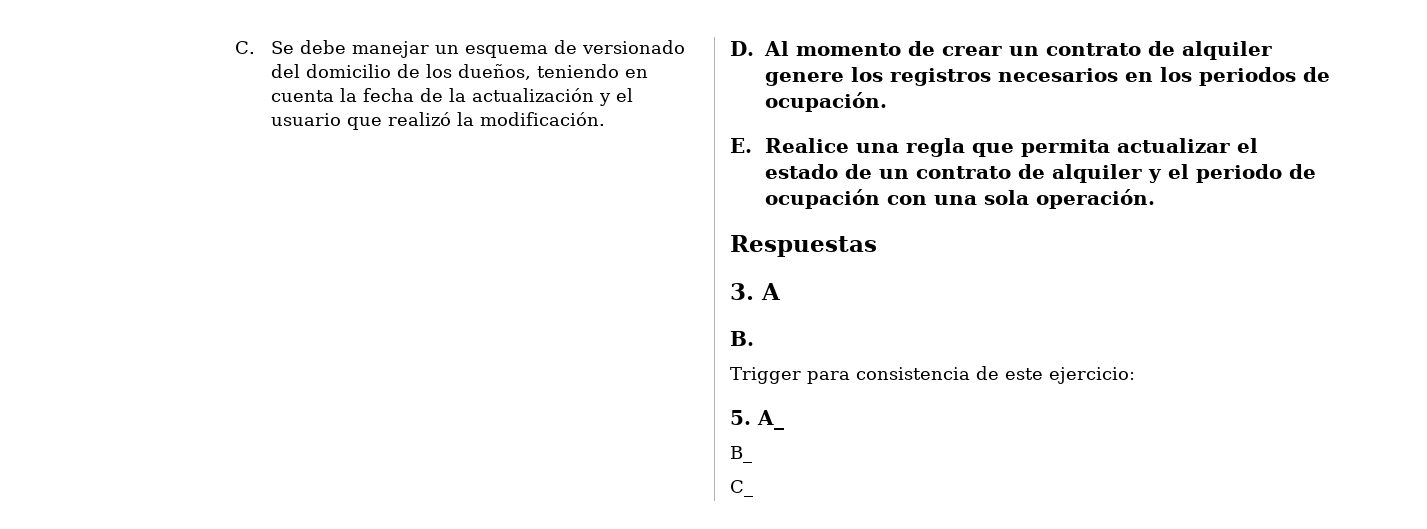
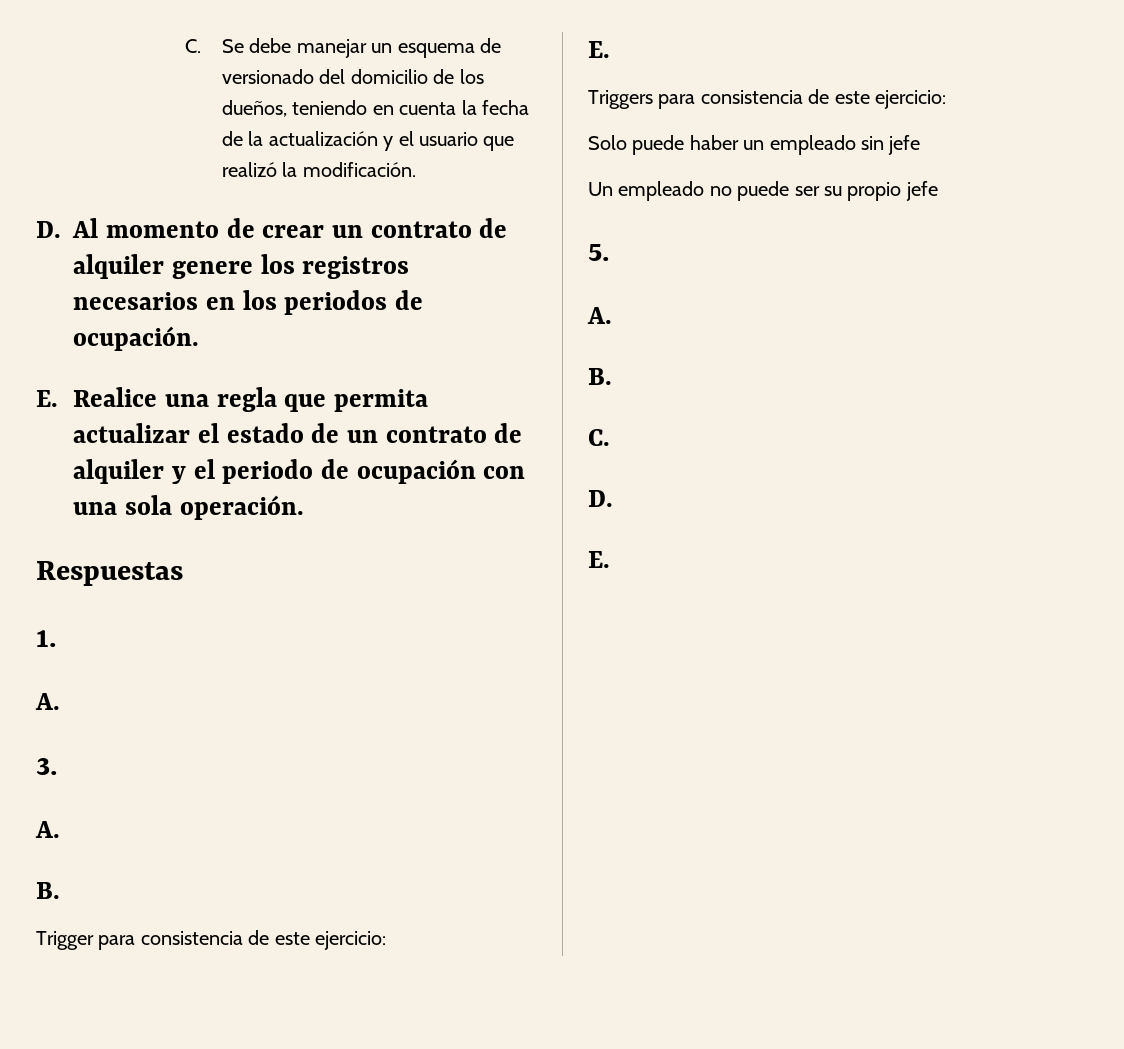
+ 1.
+ A.
- 3. A
+ 3.
+ A.
  Trigger para consistencia de este ejercicio:
- 5. A_
- B_
- C_
+ E.
+ Triggers para consistencia de este ejercicio:
+ Solo puede haber un empleado sin jefe
+ Un empleado no puede ser su propio jefe
+ 5.
+ A.
+ B.
+ C.
+ D.
+ E.

